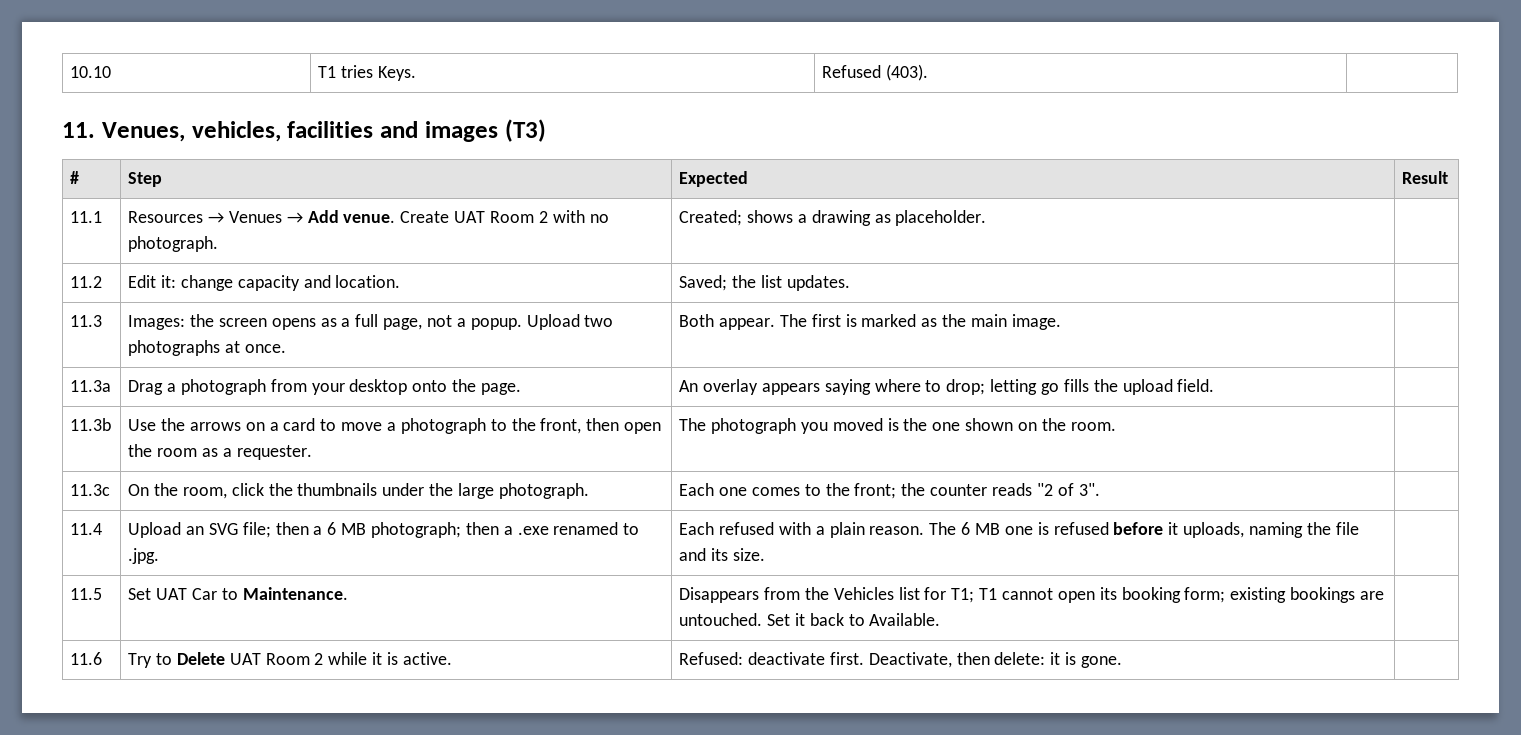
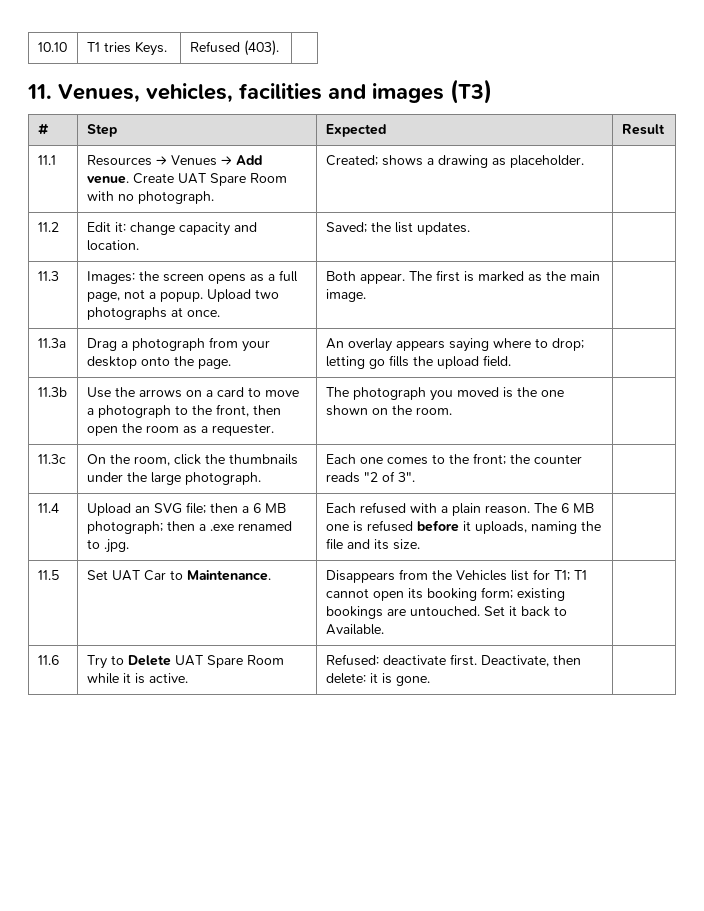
- 11.1 | Resources → Venues → Add venue. Create UAT Room 2 with no photograph. | Created; shows a drawing as placeholder. |
+ 11.1 | Resources → Venues → Add venue. Create UAT Spare Room with no photograph. | Created; shows a drawing as placeholder. |
- 11.6 | Try to Delete UAT Room 2 while it is active. | Refused: deactivate first. Deactivate, then delete: it is gone. |
+ 11.6 | Try to Delete UAT Spare Room while it is active. | Refused: deactivate first. Deactivate, then delete: it is gone. |

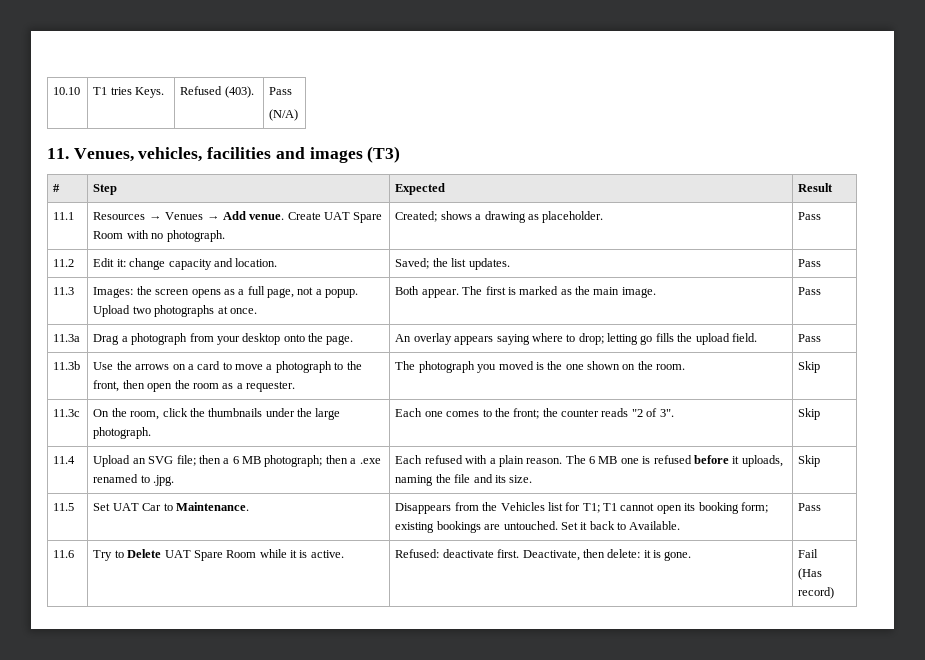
- 10.10 | T1 tries Keys. | Refused (403). |
+ 10.10 | T1 tries Keys. | Refused (403). | Pass
+ (N/A)
- 11.1 | Resources → Venues → Add venue. Create UAT Spare Room with no photograph. | Created; shows a drawing as placeholder. |
+ 11.1 | Resources → Venues → Add venue. Create UAT Spare Room with no photograph. | Created; shows a drawing as placeholder. | Pass
- 11.2 | Edit it: change capacity and location. | Saved; the list updates. |
+ 11.2 | Edit it: change capacity and location. | Saved; the list updates. | Pass
- 11.3 | Images: the screen opens as a full page, not a popup. Upload two photographs at once. | Both appear. The first is marked as the main image. |
+ 11.3 | Images: the screen opens as a full page, not a popup. Upload two photographs at once. | Both appear. The first is marked as the main image. | Pass
- 11.3a | Drag a photograph from your desktop onto the page. | An overlay appears saying where to drop; letting go fills the upload field. |
+ 11.3a | Drag a photograph from your desktop onto the page. | An overlay appears saying where to drop; letting go fills the upload field. | Pass
- 11.3b | Use the arrows on a card to move a photograph to the front, then open the room as a requester. | The photograph you moved is the one shown on the room. |
+ 11.3b | Use the arrows on a card to move a photograph to the front, then open the room as a requester. | The photograph you moved is the one shown on the room. | Skip
- 11.3c | On the room, click the thumbnails under the large photograph. | Each one comes to the front; the counter reads "2 of 3". |
+ 11.3c | On the room, click the thumbnails under the large photograph. | Each one comes to the front; the counter reads "2 of 3". | Skip
- 11.4 | Upload an SVG file; then a 6 MB photograph; then a .exe renamed to .jpg. | Each refused with a plain reason. The 6 MB one is refused before it uploads, naming the file and its size. |
+ 11.4 | Upload an SVG file; then a 6 MB photograph; then a .exe renamed to .jpg. | Each refused with a plain reason. The 6 MB one is refused before it uploads, naming the file and its size. | Skip
- 11.5 | Set UAT Car to Maintenance. | Disappears from the Vehicles list for T1; T1 cannot open its booking form; existing bookings are untouched. Set it back to Available. |
+ 11.5 | Set UAT Car to Maintenance. | Disappears from the Vehicles list for T1; T1 cannot open its booking form; existing bookings are untouched. Set it back to Available. | Pass
- 11.6 | Try to Delete UAT Spare Room while it is active. | Refused: deactivate first. Deactivate, then delete: it is gone. |
+ 11.6 | Try to Delete UAT Spare Room while it is active. | Refused: deactivate first. Deactivate, then delete: it is gone. | Fail
+ (Has record)

